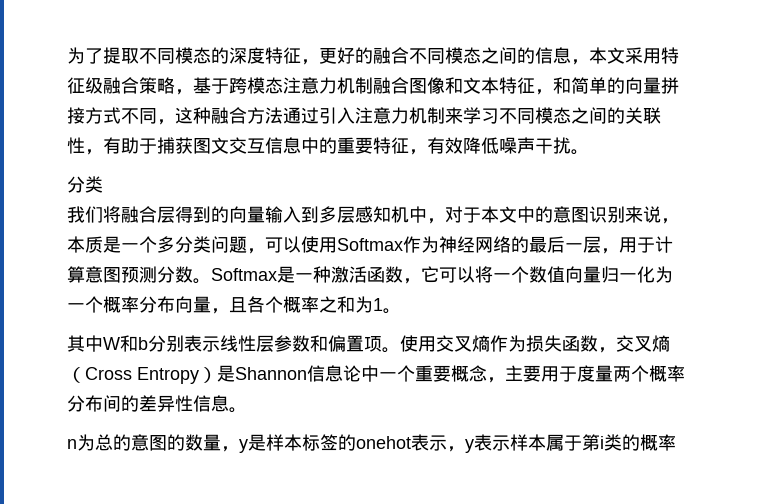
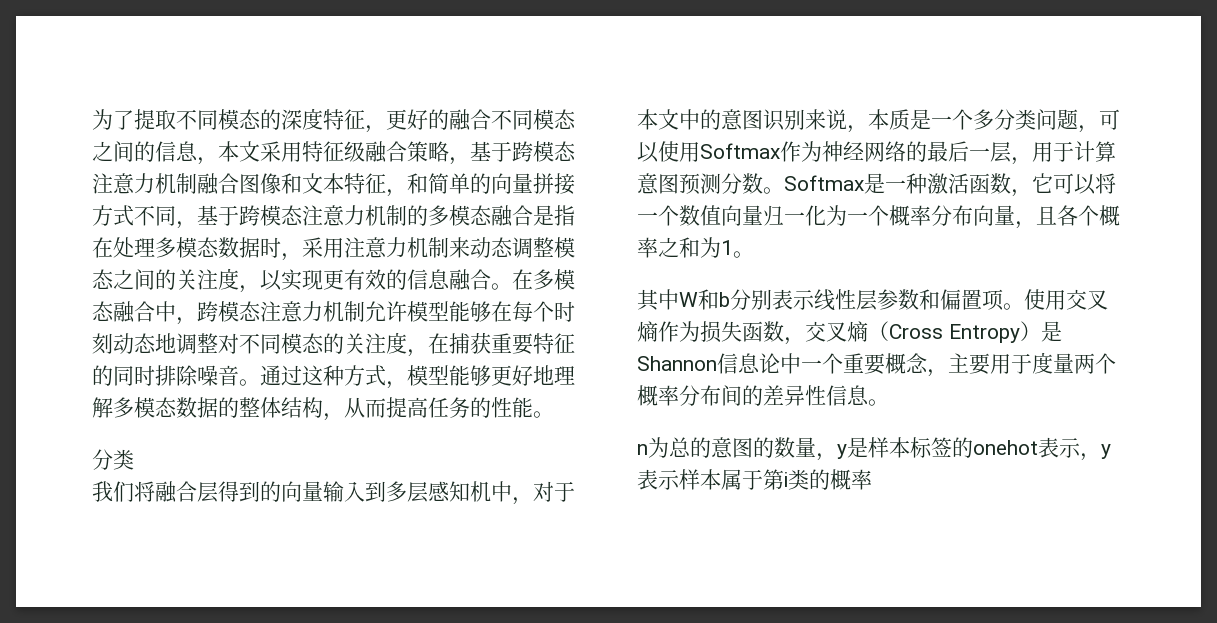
- 为了提取不同模态的深度特征，更好的融合不同模态之间的信息，本文采用特征级融合策略，基于跨模态注意力机制融合图像和文本特征，和简单的向量拼接方式不同，这种融合方法通过引入注意力机制来学习不同模态之间的关联性，有助于捕获图文交互信息中的重要特征，有效降低噪声干扰。
+ 为了提取不同模态的深度特征，更好的融合不同模态之间的信息，本文采用特征级融合策略，基于跨模态注意力机制融合图像和文本特征，和简单的向量拼接方式不同，基于跨模态注意力机制的多模态融合是指在处理多模态数据时，采用注意力机制来动态调整模态之间的关注度，以实现更有效的信息融合。在多模态融合中，跨模态注意力机制允许模型能够在每个时刻动态地调整对不同模态的关注度，在捕获重要特征的同时排除噪音。通过这种方式，模型能够更好地理解多模态数据的整体结构，从而提高任务的性能。

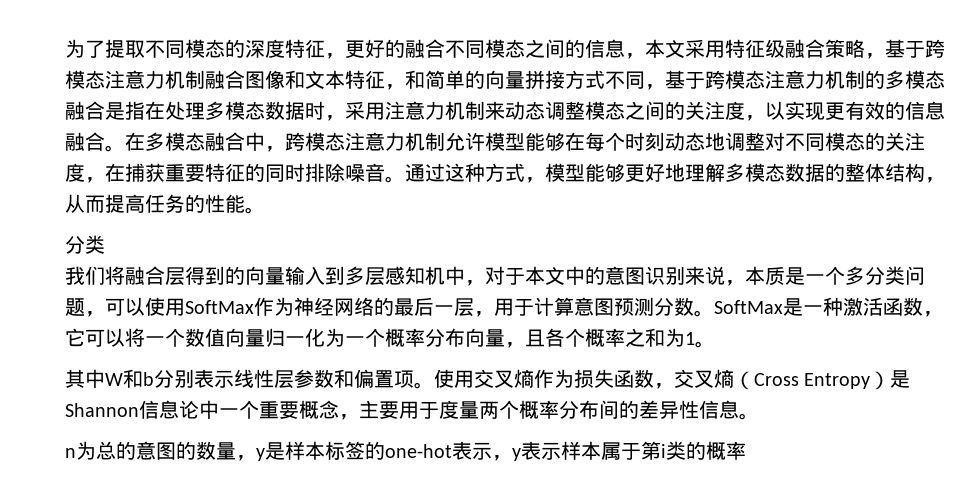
- 我们将融合层得到的向量输入到多层感知机中，对于本文中的意图识别来说，本质是一个多分类问题，可以使用Softmax作为神经网络的最后一层，用于计算意图预测分数。
+ 我们将融合层得到的向量输入到多层感知机中，对于本文中的意图识别来说，本质是一个多分类问题，可以使用SoftMax作为神经网络的最后一层，用于计算意图预测分数。
- Softmax是一种激活函数，它可以将一个数值向量归一化为一个概率分布向量，且各个概率之和为1。
+ SoftMax是一种激活函数，它可以将一个数值向量归一化为一个概率分布向量，且各个概率之和为1。
- n为总的意图的数量，y是样本标签的onehot表示，y表示样本属于第i类的概率
+ n为总的意图的数量，y是样本标签的one-hot表示，y表示样本属于第i类的概率

